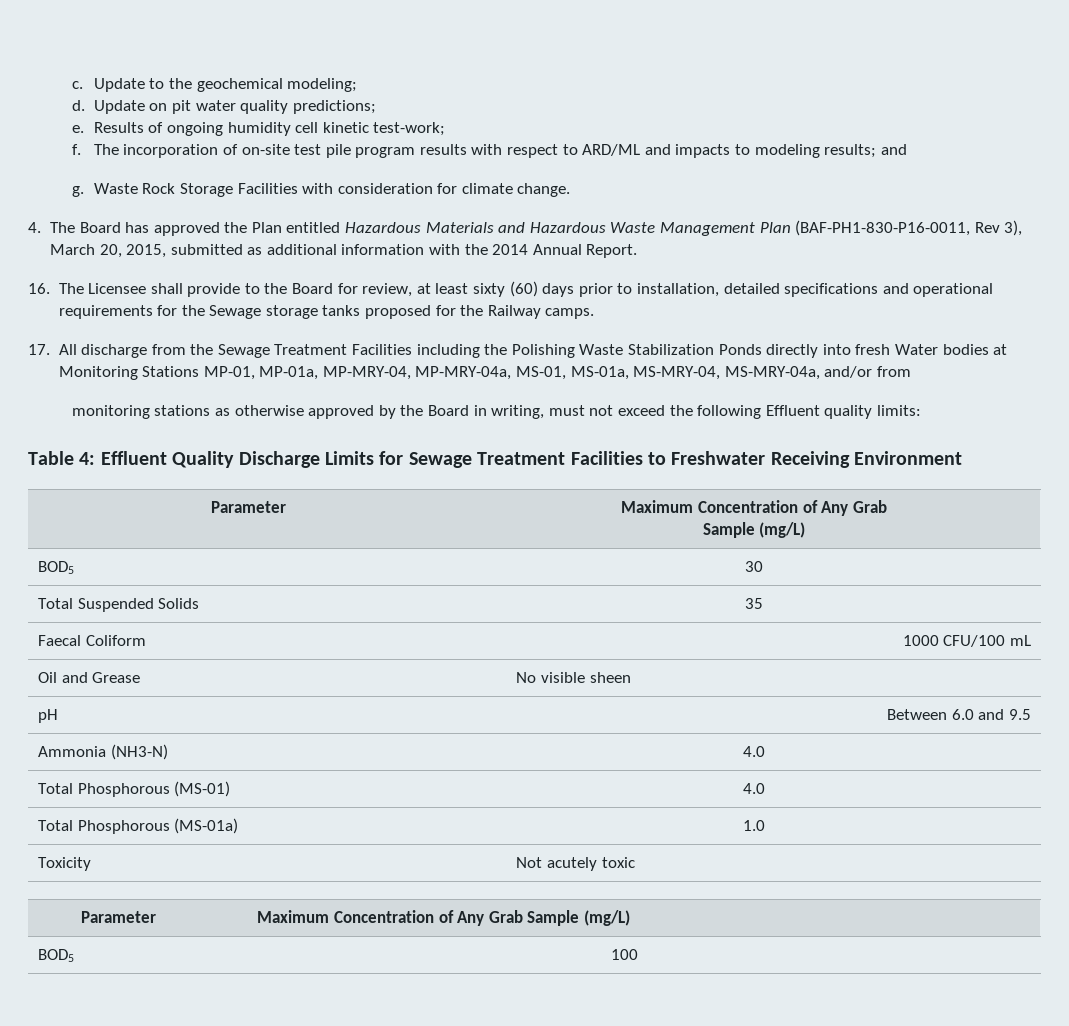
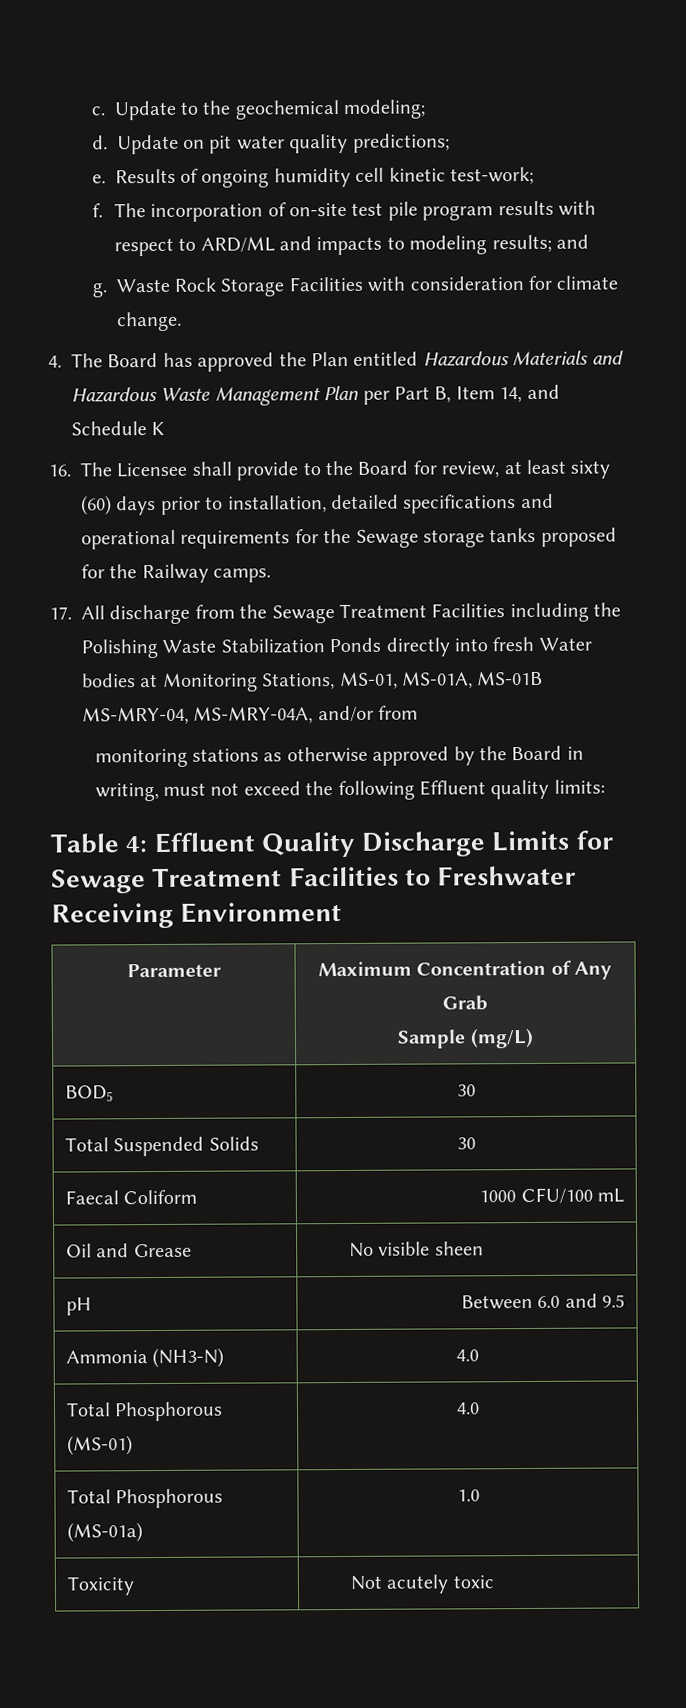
- 4. The Board has approved the Plan entitled Hazardous Materials and Hazardous Waste Management Plan (BAF-PH1-830-P16-0011, Rev 3), March 20, 2015, submitted as additional information with the 2014 Annual Report.
+ 4. The Board has approved the Plan entitled Hazardous Materials and Hazardous Waste Management Plan per Part B, Item 14, and Schedule K
- 17. All discharge from the Sewage Treatment Facilities including the Polishing Waste Stabilization Ponds directly into fresh Water bodies at Monitoring Stations MP-01, MP-01a, MP-MRY-04, MP-MRY-04a, MS-01, MS-01a, MS-MRY-04, MS-MRY-04a, and/or from
+ 17. All discharge from the Sewage Treatment Facilities including the Polishing Waste Stabilization Ponds directly into fresh Water bodies at Monitoring Stations, MS-01, MS-01A, MS-01B MS-MRY-04, MS-MRY-04A, and/or from
- Total Suspended Solids | 35
+ Total Suspended Solids | 30
- Parameter | Maximum Concentration of Any Grab Sample (mg/L)
- BOD5 | 100

